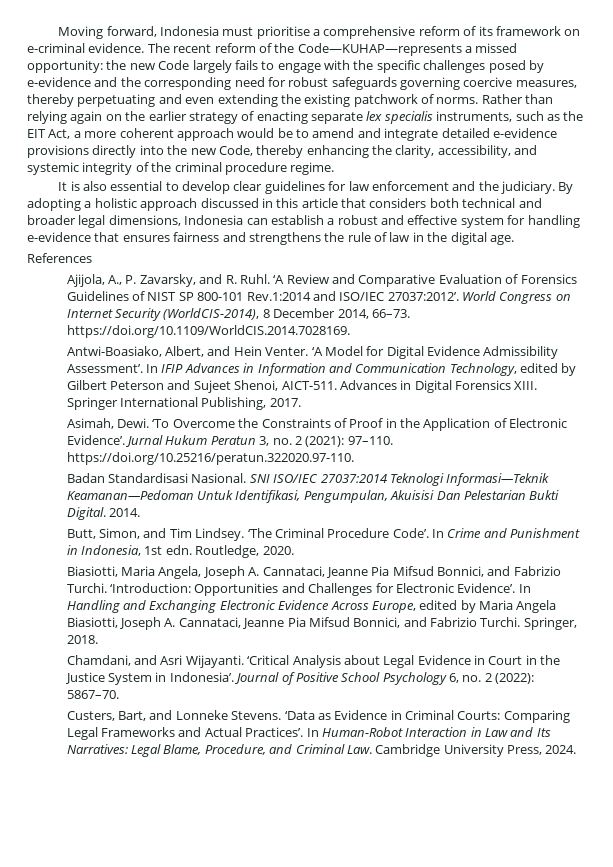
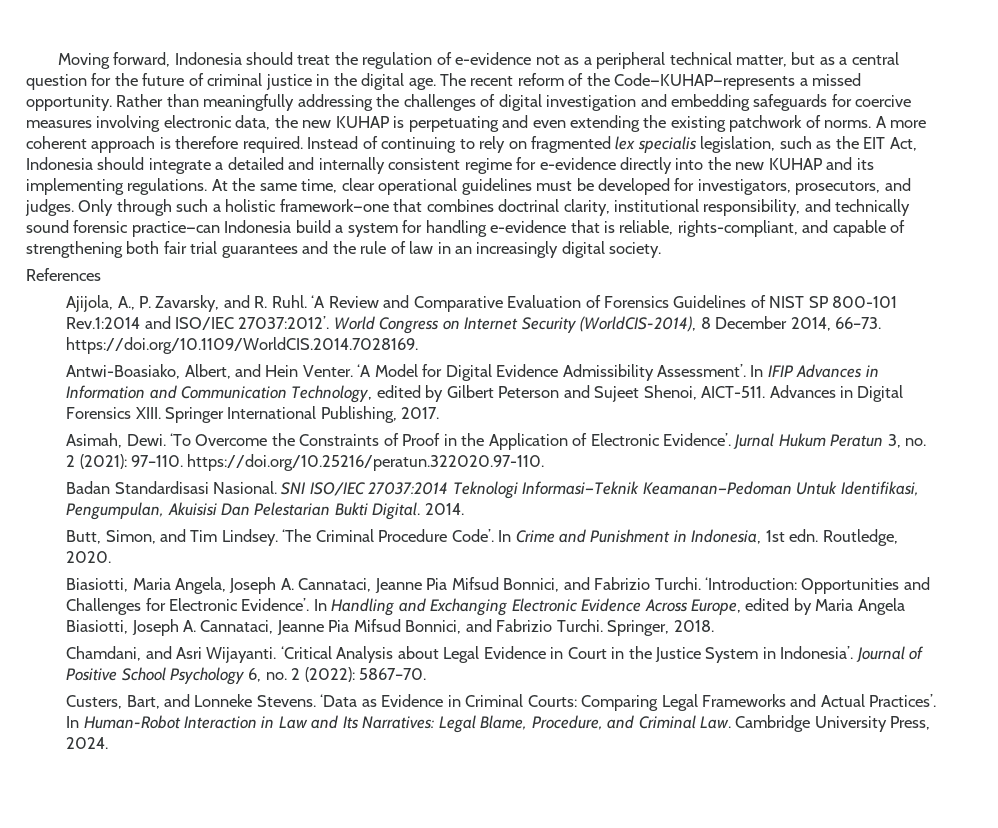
- Moving forward, Indonesia must prioritise a comprehensive reform of its framework on e-criminal evidence.
+ Moving forward, Indonesia should treat the regulation of e-evidence not as a peripheral technical matter, but as a central question for the future of criminal justice in the digital age.
- The recent reform of the Code—KUHAP—represents a missed opportunity: the new Code largely fails to engage with the specific challenges posed by e-evidence and the corresponding need for robust safeguards governing coercive measures, thereby perpetuating and even extending the existing patchwork of norms.
+ The recent reform of the Code—KUHAP—represents a missed opportunity. Rather than meaningfully addressing the challenges of digital investigation and embedding safeguards for coercive measures involving electronic data, the new KUHAP is perpetuating and even extending the existing patchwork of norms.
- Rather than relying again on the earlier strategy of enacting separate lex specialis instruments, such as the EIT Act, a more coherent approach would be to amend and integrate detailed e-evidence provisions directly into the new Code, thereby enhancing the clarity, accessibility, and systemic integrity of the criminal procedure regime.
- It is also essential to develop clear guidelines for law enforcement and the judiciary. By adopting a holistic approach discussed in this article that considers both technical and broader legal dimensions, Indonesia can establish a robust and effective system for handling e-evidence that ensures fairness and strengthens the rule of law in the digital age.
+ A more coherent approach is therefore required. Instead of continuing to rely on fragmented lex specialis legislation, such as the EIT Act, Indonesia should integrate a detailed and internally consistent regime for e-evidence directly into the new KUHAP and its implementing regulations. At the same time, clear operational guidelines must be developed for investigators, prosecutors, and judges. Only through such a holistic framework—one that combines doctrinal clarity, institutional responsibility, and technically sound forensic practice—can Indonesia build a system for handling e-evidence that is reliable, rights-compliant, and capable of strengthening both fair trial guarantees and the rule of law in an increasingly digital society.

